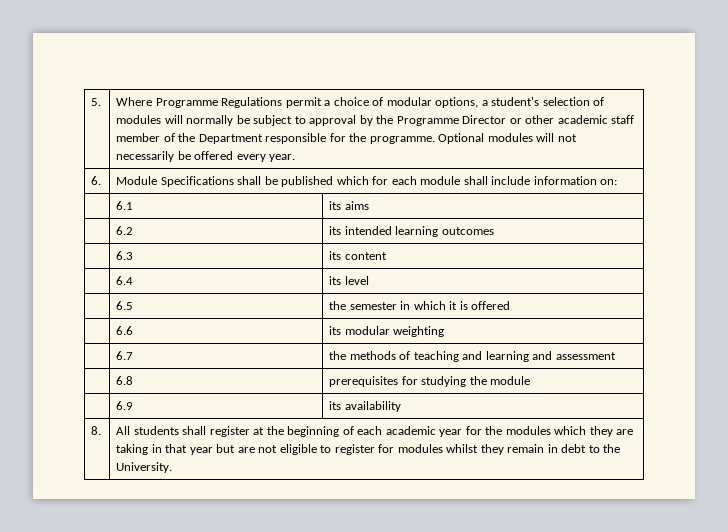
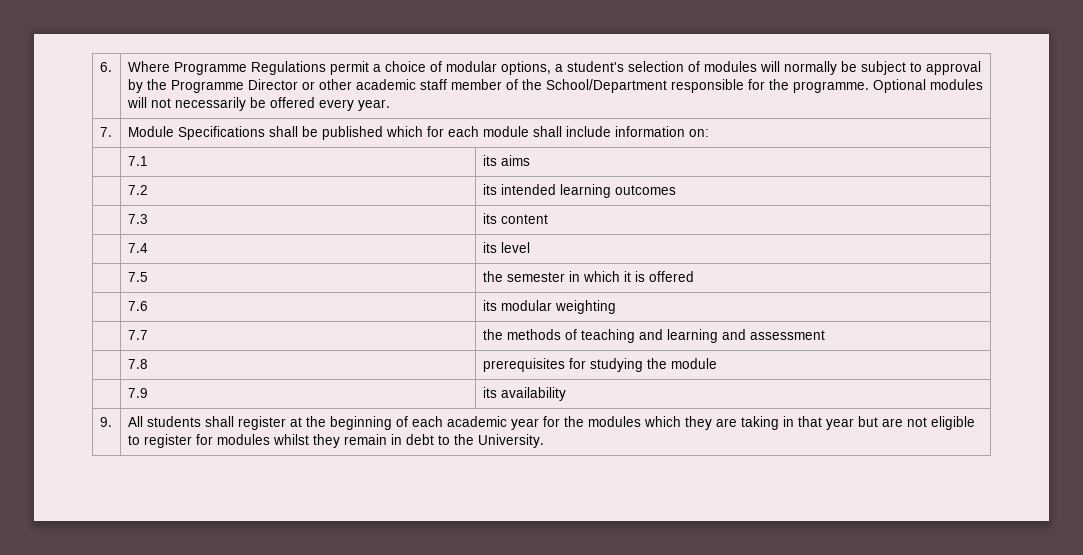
- 5.
+ 6.
- Where Programme Regulations permit a choice of modular options, a student's selection of modules will normally be subject to approval by the Programme Director or other academic staff member of the Department responsible for the programme.
+ Where Programme Regulations permit a choice of modular options, a student's selection of modules will normally be subject to approval by the Programme Director or other academic staff member of the School/Department responsible for the programme.
- 6. | Module Specifications shall be published which for each module shall include information on:
+ 7. | Module Specifications shall be published which for each module shall include information on:
- | 6.1 | its aims
+ | 7.1 | its aims
- | 6.2 | its intended learning outcomes
+ | 7.2 | its intended learning outcomes
- | 6.3 | its content
+ | 7.3 | its content
- | 6.4 | its level
+ | 7.4 | its level
- | 6.5 | the semester in which it is offered
+ | 7.5 | the semester in which it is offered
- | 6.6 | its modular weighting
+ | 7.6 | its modular weighting
- | 6.7 | the methods of teaching and learning and assessment
+ | 7.7 | the methods of teaching and learning and assessment
- | 6.8 | prerequisites for studying the module
+ | 7.8 | prerequisites for studying the module
- | 6.9 | its availability
+ | 7.9 | its availability
- 8. | All students shall register at the beginning of each academic year for the modules which they are taking in that year but are not eligible to register for modules whilst they remain in debt to the University.
+ 9. | All students shall register at the beginning of each academic year for the modules which they are taking in that year but are not eligible to register for modules whilst they remain in debt to the University.

